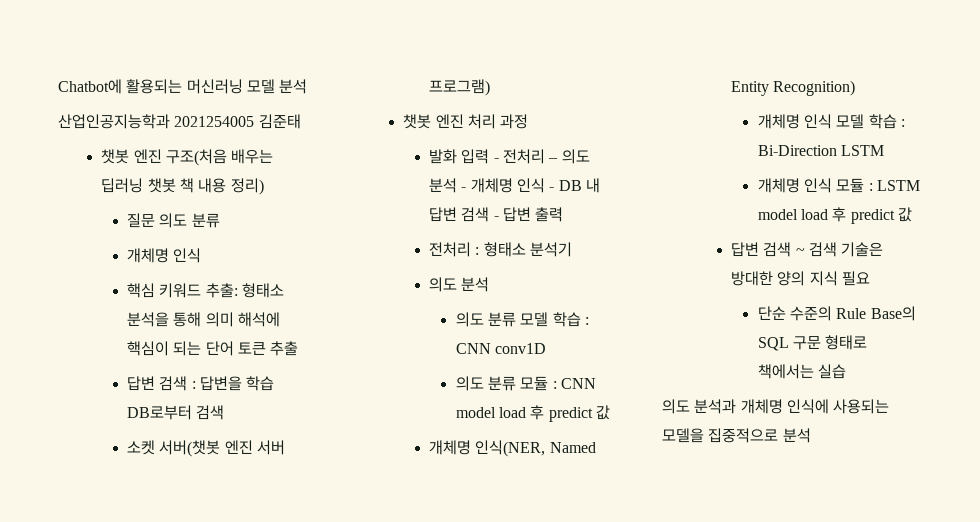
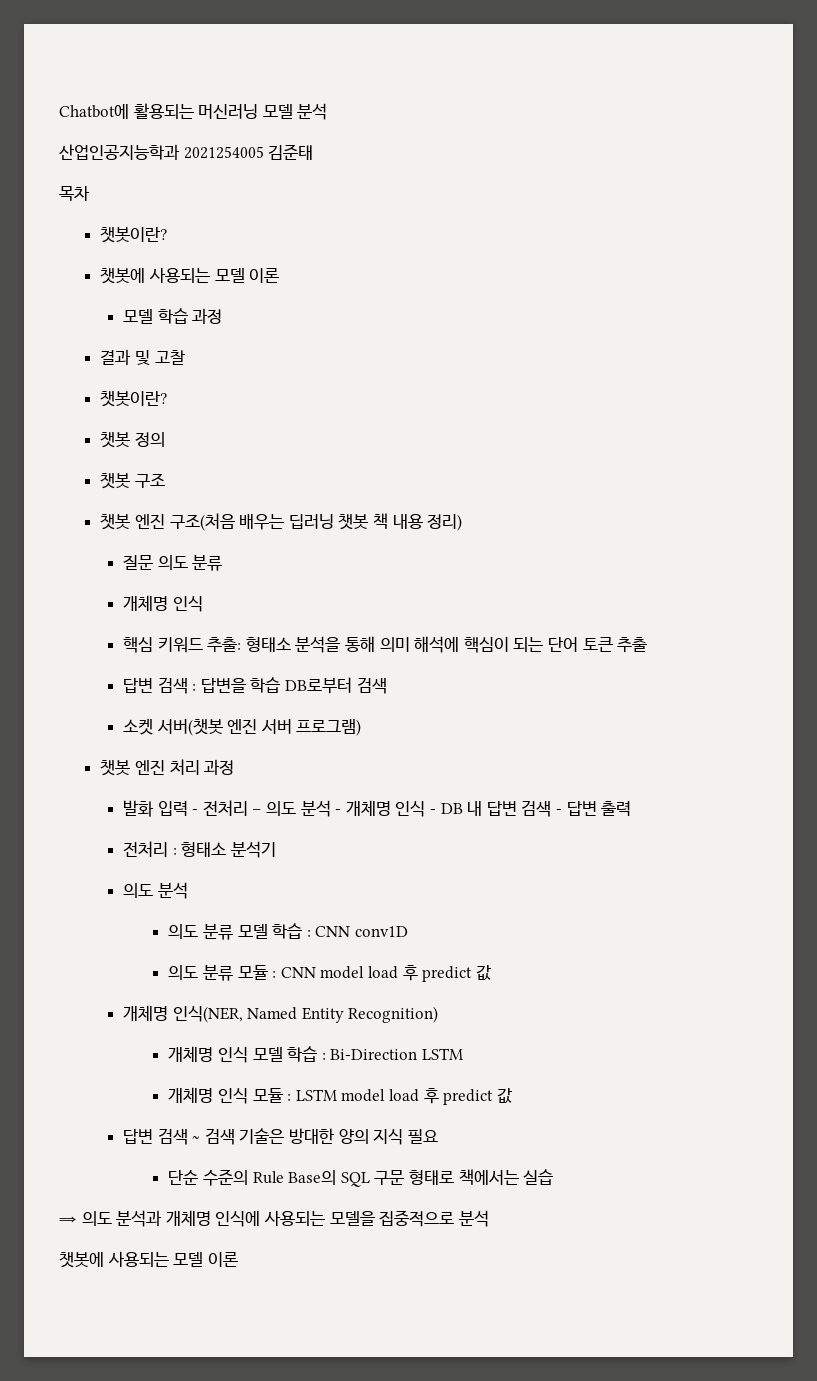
+ 목차
+ 챗봇이란?
+ 챗봇에 사용되는 모델 이론
+ 모델 학습 과정
+ 결과 및 고찰
+ 챗봇이란?
+ 챗봇 정의
+ 챗봇 구조
- 의도 분석과 개체명 인식에 사용되는 모델을 집중적으로 분석
+ ⇒ 의도 분석과 개체명 인식에 사용되는 모델을 집중적으로 분석
+ 챗봇에 사용되는 모델 이론

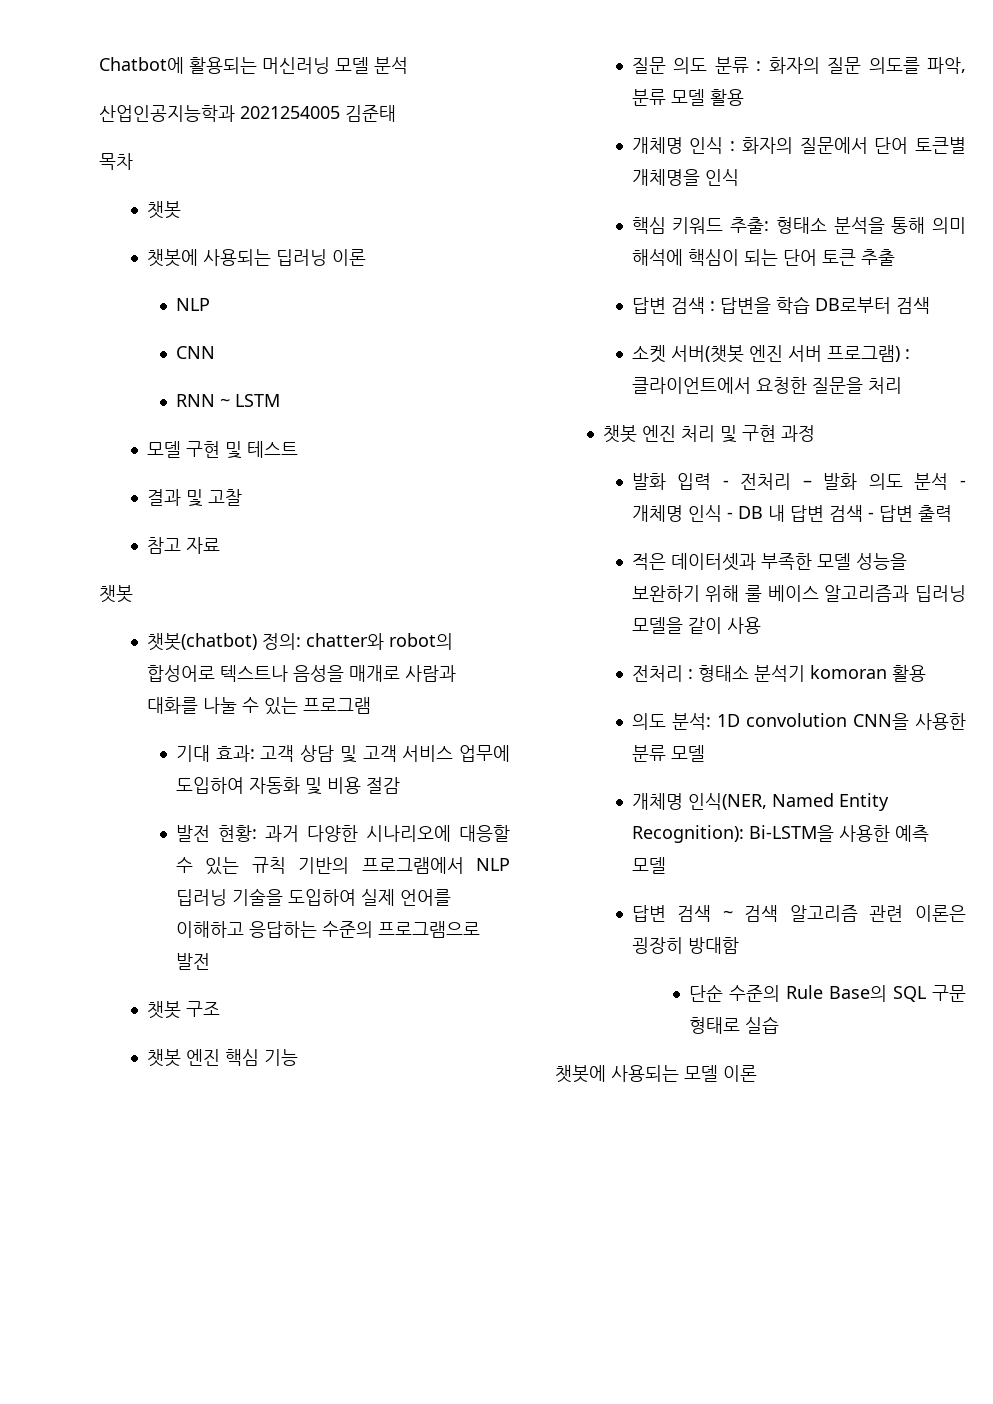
  목차
- 챗봇이란?
- 챗봇에 사용되는 모델 이론
- 모델 학습 과정
+ 챗봇
+ 챗봇에 사용되는 딥러닝 이론
+ NLP
+ CNN
+ RNN ~ LSTM
+ 모델 구현 및 테스트
  결과 및 고찰
- 챗봇이란?
- 챗봇 정의
+ 참고 자료
+ 챗봇
+ 챗봇(chatbot) 정의: chatter와 robot의 합성어로 텍스트나 음성을 매개로 사람과 대화를 나눌 수 있는 프로그램
+ 기대 효과: 고객 상담 및 고객 서비스 업무에 도입하여 자동화 및 비용 절감
+ 발전 현황: 과거 다양한 시나리오에 대응할 수 있는 규칙 기반의 프로그램에서 NLP 딥러닝 기술을 도입하여 실제 언어를 이해하고 응답하는 수준의 프로그램으로 발전
  챗봇 구조
- 챗봇 엔진 구조(처음 배우는 딥러닝 챗봇 책 내용 정리)
- 질문 의도 분류
- 개체명 인식
+ 챗봇 엔진 핵심 기능
+ 질문 의도 분류 : 화자의 질문 의도를 파악, 분류 모델 활용
+ 개체명 인식 : 화자의 질문에서 단어 토큰별 개체명을 인식
- 소켓 서버(챗봇 엔진 서버 프로그램)
+ 소켓 서버(챗봇 엔진 서버 프로그램) : 클라이언트에서 요청한 질문을 처리
- 챗봇 엔진 처리 과정
+ 챗봇 엔진 처리 및 구현 과정
- 발화 입력 - 전처리 – 의도 분석 - 개체명 인식 - DB 내 답변 검색 - 답변 출력
+ 발화 입력 - 전처리 – 발화 의도 분석 - 개체명 인식 - DB 내 답변 검색 - 답변 출력
+ 적은 데이터셋과 부족한 모델 성능을 보완하기 위해 룰 베이스 알고리즘과 딥러닝 모델을 같이 사용
- 전처리 : 형태소 분석기
- 의도 분석
- 의도 분류 모델 학습 : CNN conv1D
- 의도 분류 모듈 : CNN model load 후 predict 값
- 개체명 인식(NER, Named Entity Recognition)
- 개체명 인식 모델 학습 : Bi-Direction LSTM
- 개체명 인식 모듈 : LSTM model load 후 predict 값
+ 전처리 : 형태소 분석기 komoran 활용
+ 의도 분석: 1D convolution CNN을 사용한 분류 모델
+ 개체명 인식(NER, Named Entity Recognition): Bi-LSTM을 사용한 예측 모델
- 답변 검색 ~ 검색 기술은 방대한 양의 지식 필요
+ 답변 검색 ~ 검색 알고리즘 관련 이론은 굉장히 방대함
- 단순 수준의 Rule Base의 SQL 구문 형태로 책에서는 실습
+ 단순 수준의 Rule Base의 SQL 구문 형태로 실습
- ⇒ 의도 분석과 개체명 인식에 사용되는 모델을 집중적으로 분석

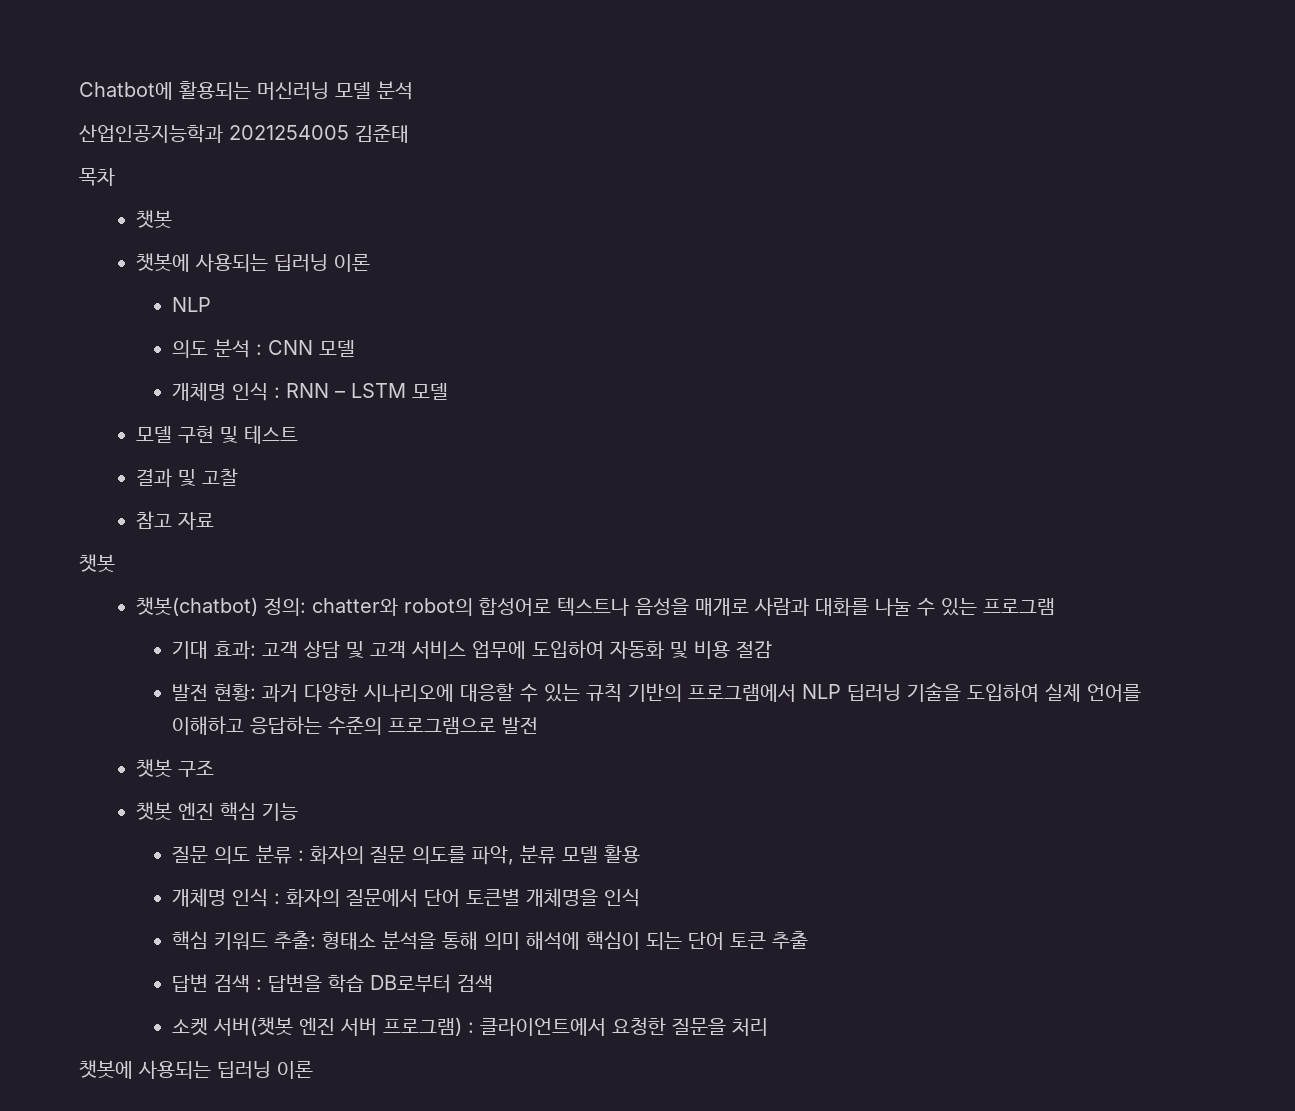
- CNN
- RNN ~ LSTM
+ 의도 분석 : CNN 모델
+ 개체명 인식 : RNN – LSTM 모델
  소켓 서버(챗봇 엔진 서버 프로그램) : 클라이언트에서 요청한 질문을 처리
- 챗봇 엔진 처리 및 구현 과정
- 발화 입력 - 전처리 – 발화 의도 분석 - 개체명 인식 - DB 내 답변 검색 - 답변 출력
- 적은 데이터셋과 부족한 모델 성능을 보완하기 위해 룰 베이스 알고리즘과 딥러닝 모델을 같이 사용
- 전처리 : 형태소 분석기 komoran 활용
- 의도 분석: 1D convolution CNN을 사용한 분류 모델
- 개체명 인식(NER, Named Entity Recognition): Bi-LSTM을 사용한 예측 모델
- 답변 검색 ~ 검색 알고리즘 관련 이론은 굉장히 방대함
- 단순 수준의 Rule Base의 SQL 구문 형태로 실습
- 챗봇에 사용되는 모델 이론
+ 챗봇에 사용되는 딥러닝 이론

